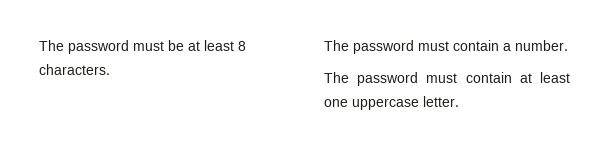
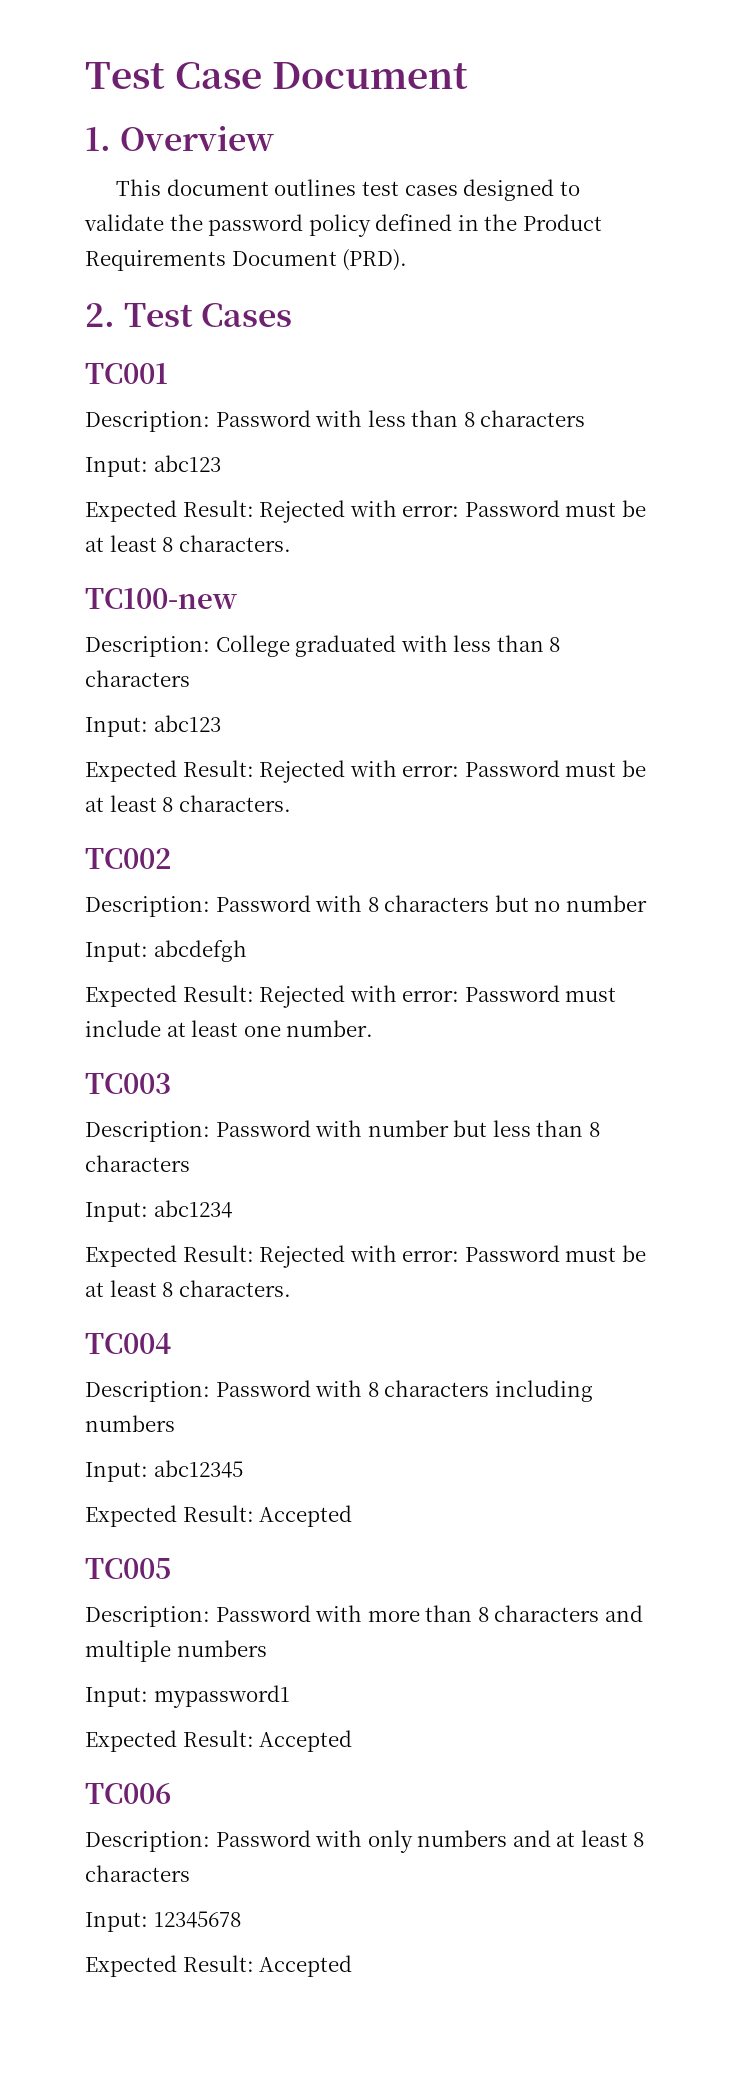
- The password must be at least 8 characters.
- The password must contain a number.
- The password must contain at least one uppercase letter.
+ Test Case Document
+ 1. Overview
+ This document outlines test cases designed to validate the password policy defined in the Product Requirements Document (PRD).
+ 2. Test Cases
+ TC001
+ Description: Password with less than 8 characters
+ Input: abc123
+ Expected Result: Rejected with error: Password must be at least 8 characters.
+ TC100-new
+ Description: College graduated with less than 8 characters
+ Input: abc123
+ Expected Result: Rejected with error: Password must be at least 8 characters.
+ TC002
+ Description: Password with 8 characters but no number
+ Input: abcdefgh
+ Expected Result: Rejected with error: Password must include at least one number.
+ TC003
+ Description: Password with number but less than 8 characters
+ Input: abc1234
+ Expected Result: Rejected with error: Password must be at least 8 characters.
+ TC004
+ Description: Password with 8 characters including numbers
+ Input: abc12345
+ Expected Result: Accepted
+ TC005
+ Description: Password with more than 8 characters and multiple numbers
+ Input: mypassword1
+ Expected Result: Accepted
+ TC006
+ Description: Password with only numbers and at least 8 characters
+ Input: 12345678
+ Expected Result: Accepted

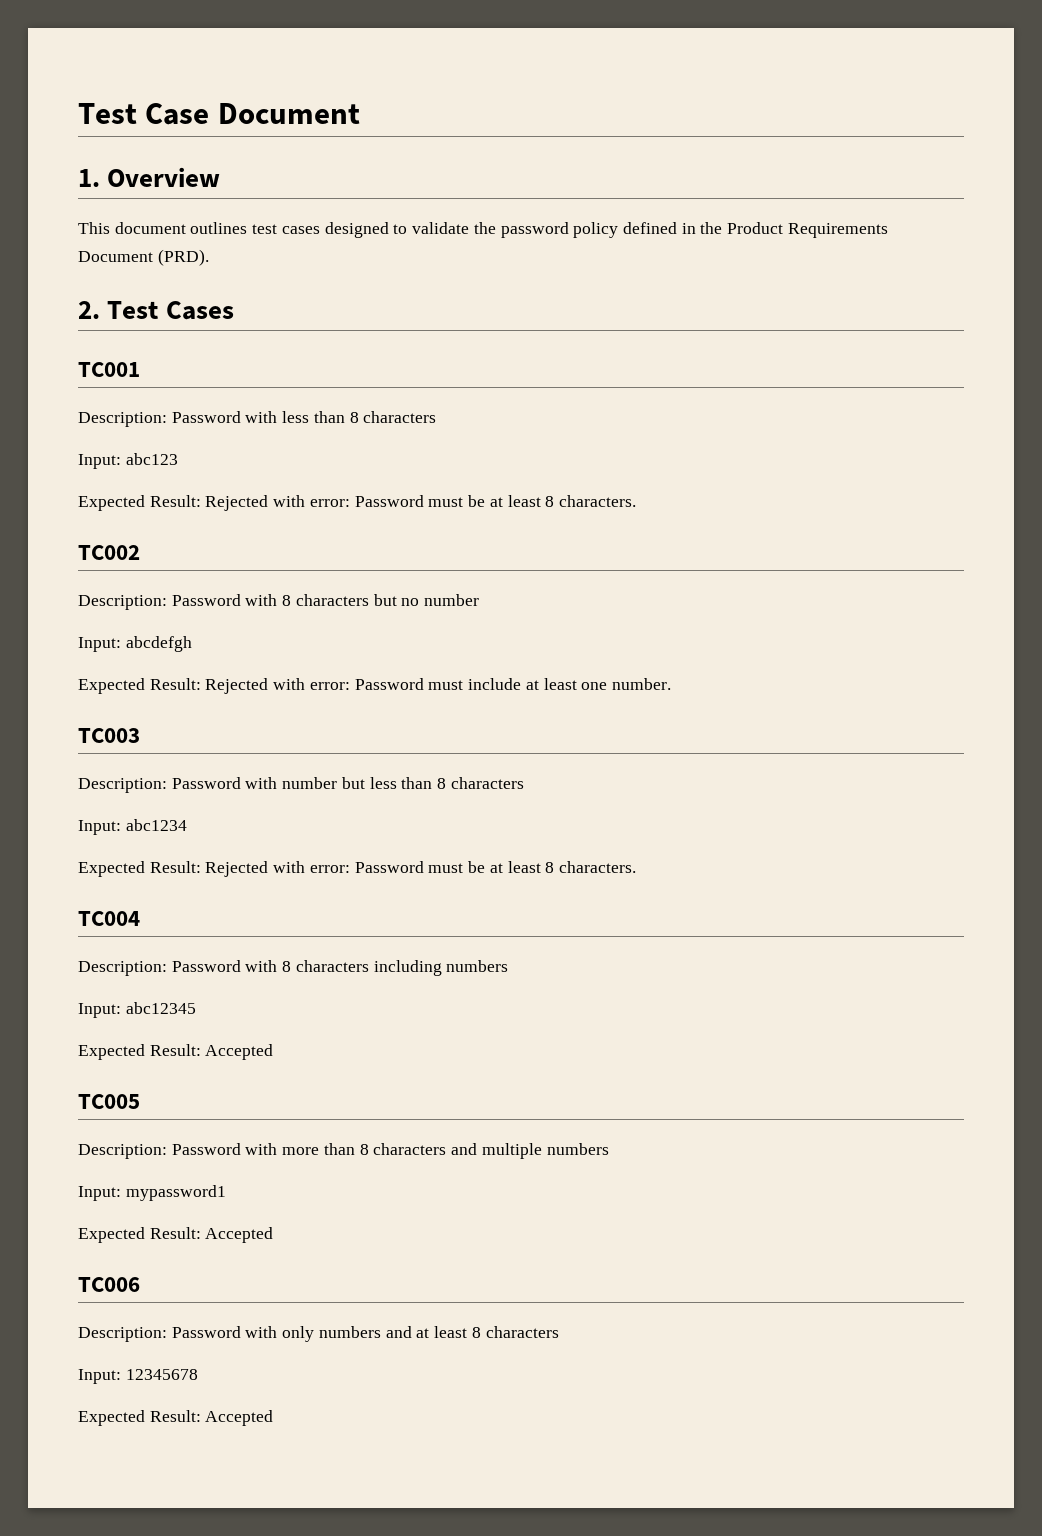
- TC100-new
- Description: College graduated with less than 8 characters
- Input: abc123
- Expected Result: Rejected with error: Password must be at least 8 characters.

